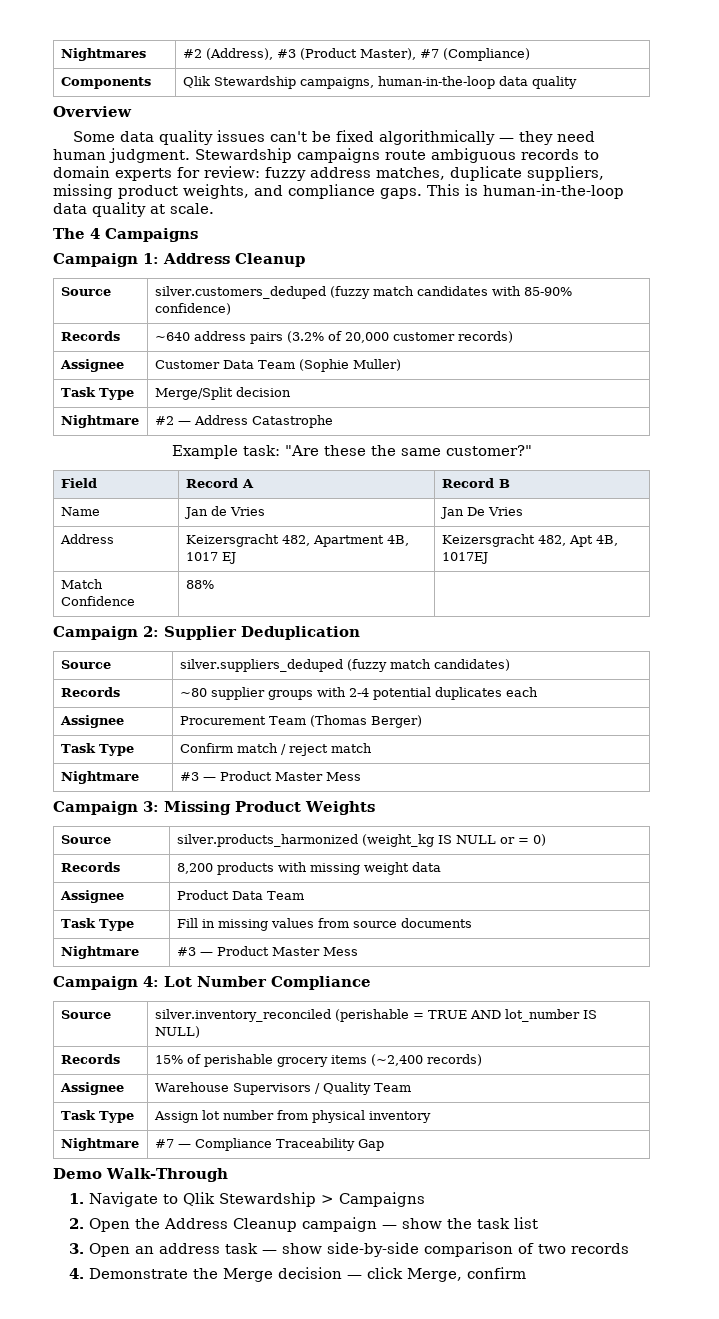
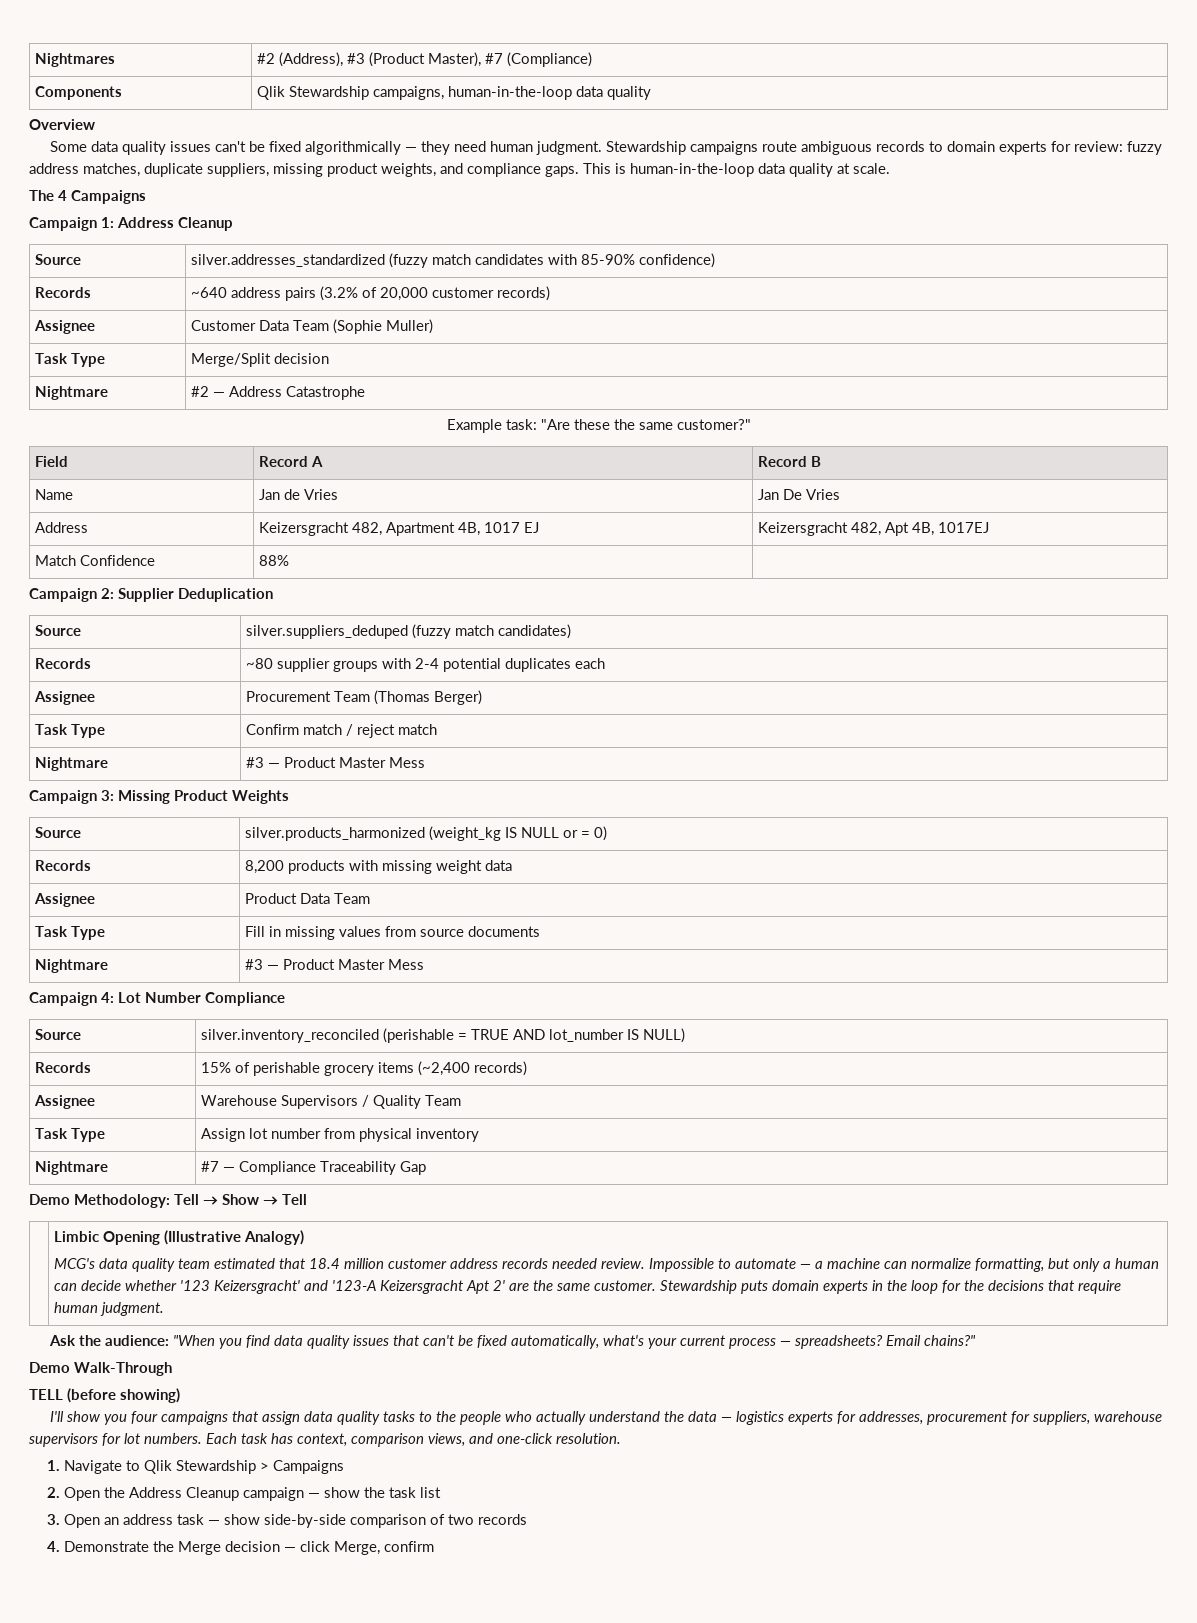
- Source | silver.customers_deduped (fuzzy match candidates with 85-90% confidence)
+ Source | silver.addresses_standardized (fuzzy match candidates with 85-90% confidence)
+ Demo Methodology: Tell → Show → Tell
+ | Limbic Opening (Illustrative Analogy)
+ MCG's data quality team estimated that 18.4 million customer address records needed review. Impossible to automate — a machine can normalize formatting, but only a human can decide whether '123 Keizersgracht' and '123-A Keizersgracht Apt 2' are the same customer. Stewardship puts domain experts in the loop for the decisions that require human judgment.
+ Ask the audience: "When you find data quality issues that can't be fixed automatically, what's your current process — spreadsheets? Email chains?"
  Demo Walk-Through
+ TELL (before showing)
+ I'll show you four campaigns that assign data quality tasks to the people who actually understand the data — logistics experts for addresses, procurement for suppliers, warehouse supervisors for lot numbers. Each task has context, comparison views, and one-click resolution.

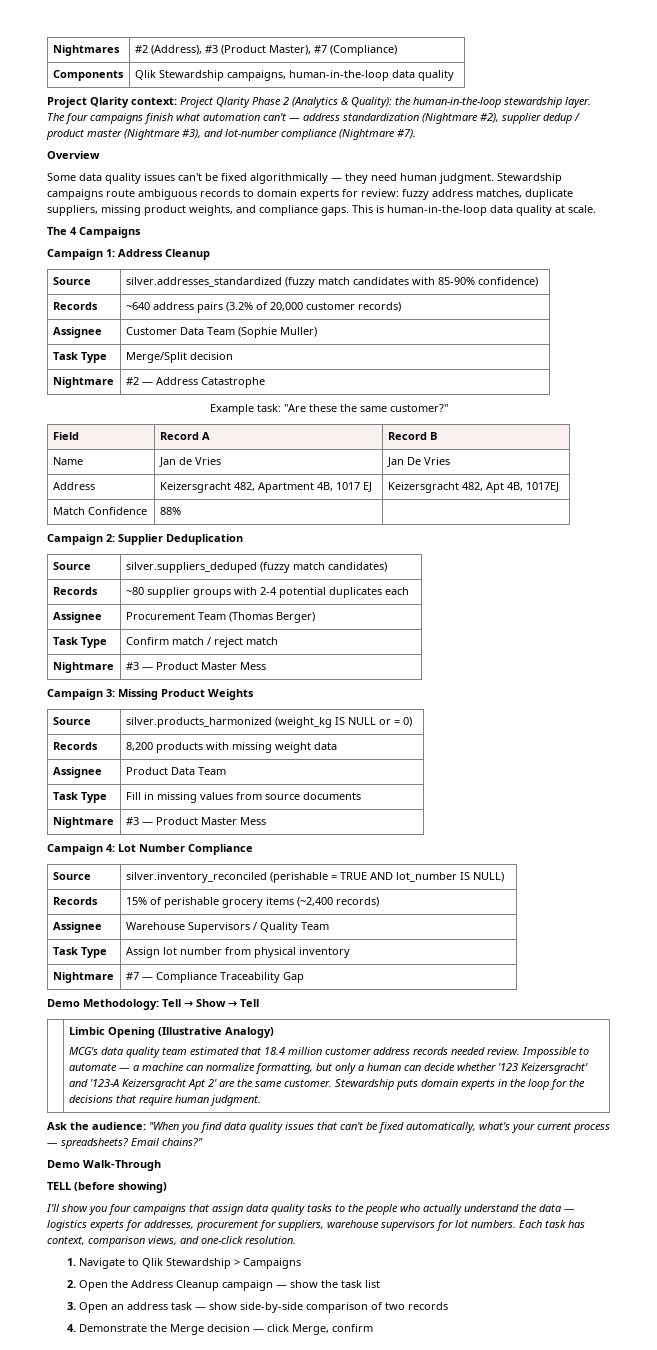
+ Project Qlarity context: Project Qlarity Phase 2 (Analytics & Quality): the human-in-the-loop stewardship layer. The four campaigns finish what automation can't — address standardization (Nightmare #2), supplier dedup / product master (Nightmare #3), and lot-number compliance (Nightmare #7).

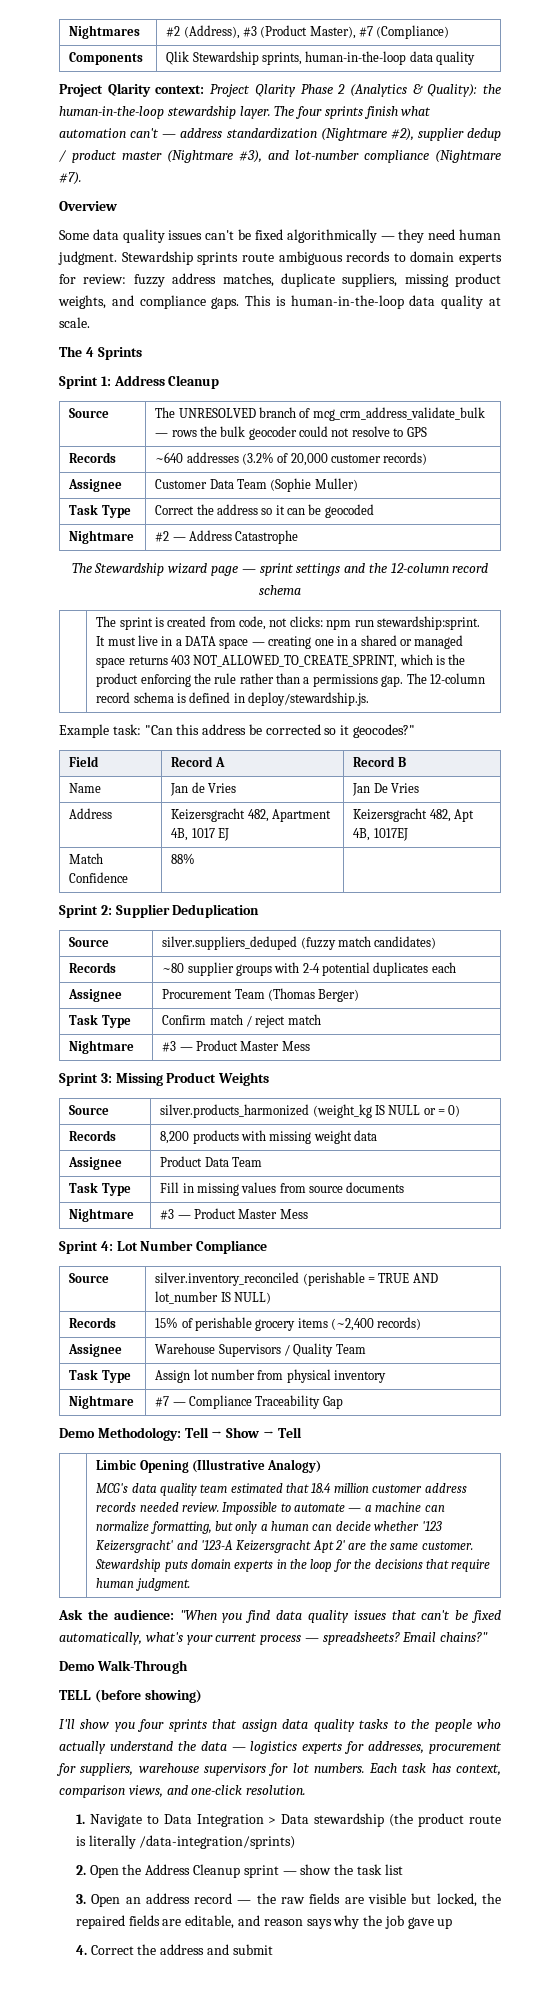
- Components | Qlik Stewardship campaigns, human-in-the-loop data quality
+ Components | Qlik Stewardship sprints, human-in-the-loop data quality
- The four campaigns finish what automation can't — address standardization (Nightmare #2), supplier dedup / product master (Nightmare #3), and lot-number compliance (Nightmare #7).
+ The four sprints finish what automation can't — address standardization (Nightmare #2), supplier dedup / product master (Nightmare #3), and lot-number compliance (Nightmare #7).
- Stewardship campaigns route ambiguous records to domain experts for review: fuzzy address matches, duplicate suppliers, missing product weights, and compliance gaps.
+ Stewardship sprints route ambiguous records to domain experts for review: fuzzy address matches, duplicate suppliers, missing product weights, and compliance gaps.
- The 4 Campaigns
- Campaign 1: Address Cleanup
+ The 4 Sprints
+ Sprint 1: Address Cleanup
- Source | silver.addresses_standardized (fuzzy match candidates with 85-90% confidence)
+ Source | The UNRESOLVED branch of mcg_crm_address_validate_bulk — rows the bulk geocoder could not resolve to GPS
- Records | ~640 address pairs (3.2% of 20,000 customer records)
+ Records | ~640 addresses (3.2% of 20,000 customer records)
- Task Type | Merge/Split decision
+ Task Type | Correct the address so it can be geocoded
- Example task: "Are these the same customer?"
+ The Stewardship wizard page — sprint settings and the 12-column record schema
+ | The sprint is created from code, not clicks: npm run stewardship:sprint. It must live in a DATA space — creating one in a shared or managed space returns 403 NOT_ALLOWED_TO_CREATE_SPRINT, which is the product enforcing the rule rather than a permissions gap. The 12-column record schema is defined in deploy/stewardship.js.
+ Example task: "Can this address be corrected so it geocodes?"
- Campaign 2: Supplier Deduplication
+ Sprint 2: Supplier Deduplication
- Campaign 3: Missing Product Weights
+ Sprint 3: Missing Product Weights
- Campaign 4: Lot Number Compliance
+ Sprint 4: Lot Number Compliance
- I'll show you four campaigns that assign data quality tasks to the people who actually understand the data — logistics experts for addresses, procurement for suppliers, warehouse supervisors for lot numbers.
+ I'll show you four sprints that assign data quality tasks to the people who actually understand the data — logistics experts for addresses, procurement for suppliers, warehouse supervisors for lot numbers.
- 1. Navigate to Qlik Stewardship > Campaigns
+ 1. Navigate to Data Integration > Data stewardship (the product route is literally /data-integration/sprints)
- 2. Open the Address Cleanup campaign — show the task list
+ 2. Open the Address Cleanup sprint — show the task list
- 3. Open an address task — show side-by-side comparison of two records
- 4. Demonstrate the Merge decision — click Merge, confirm
+ 3. Open an address record — the raw fields are visible but locked, the repaired fields are editable, and reason says why the job gave up
+ 4. Correct the address and submit

